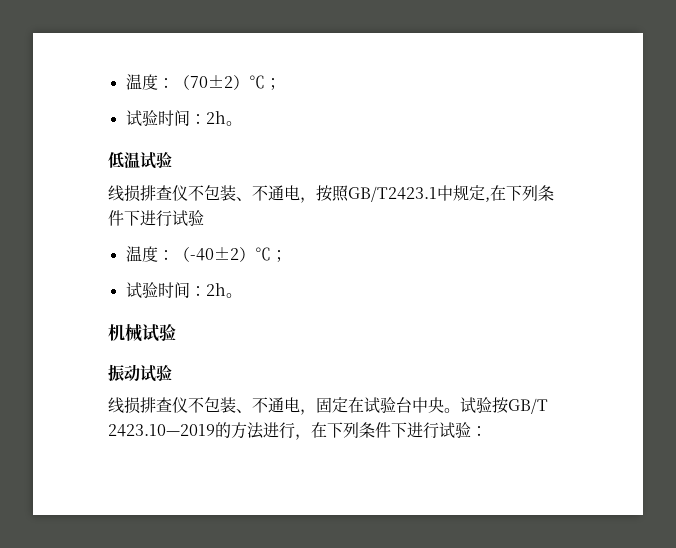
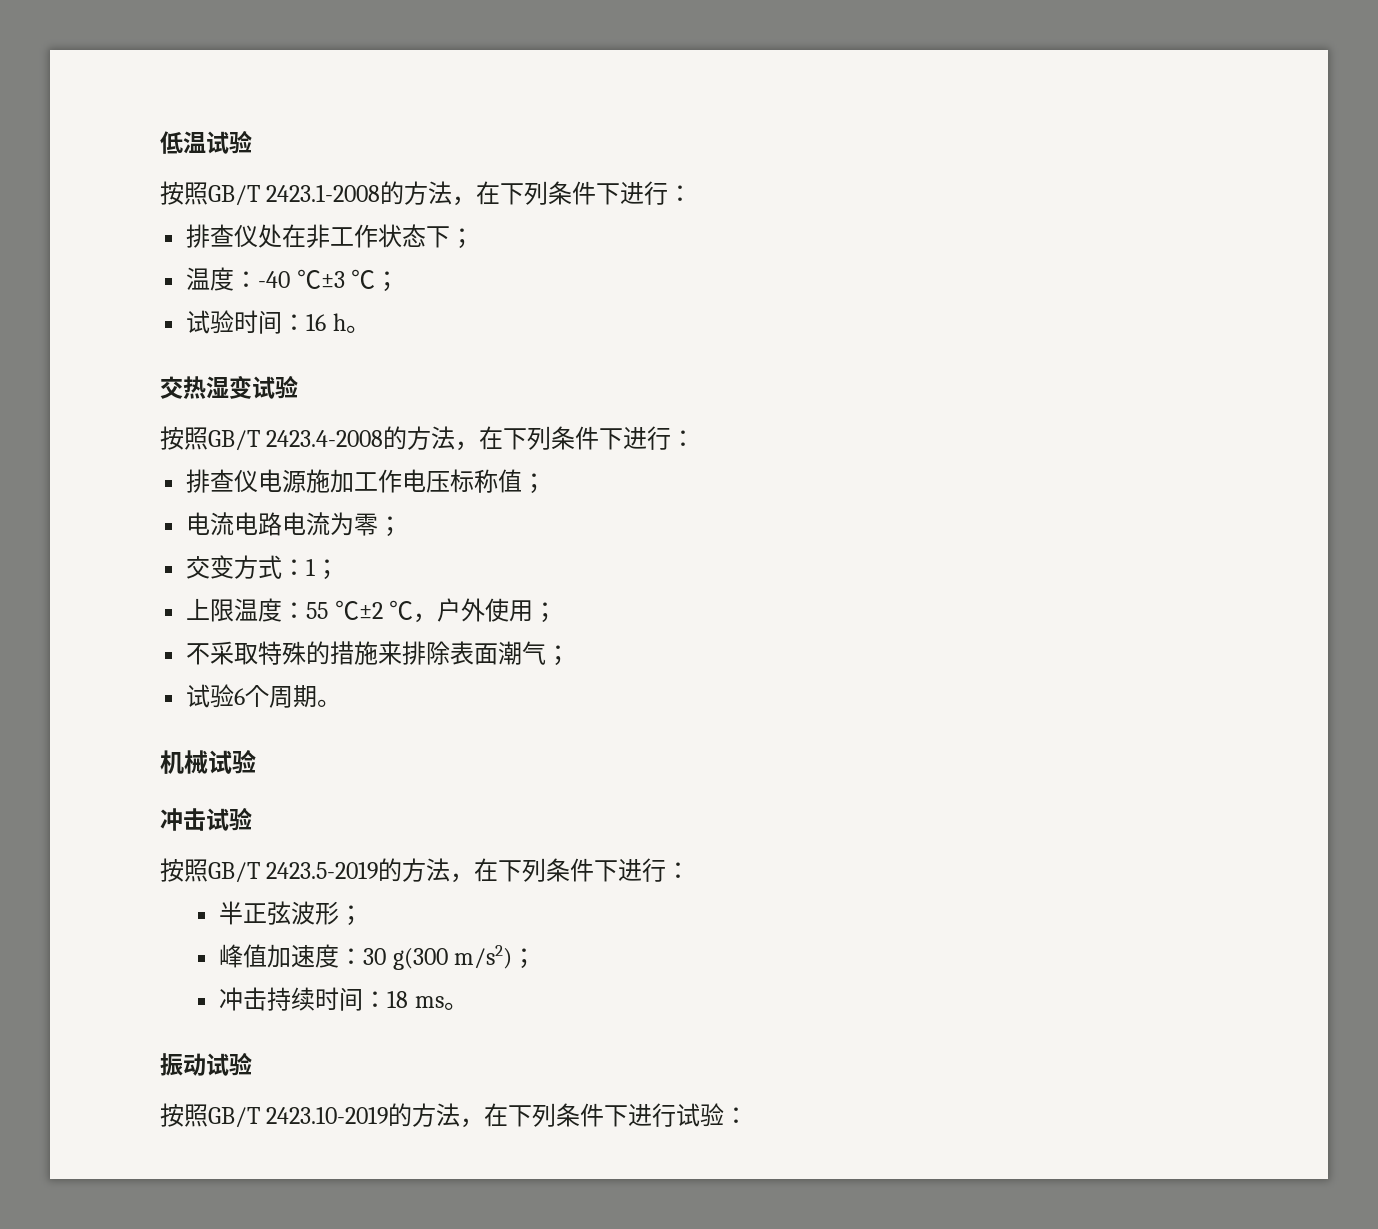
- 温度：（70±2）℃；
- 试验时间：2h。
  低温试验
- 线损排查仪不包装、不通电，按照GB/T2423.1中规定,在下列条件下进行试验
- 温度：（-40±2）℃；
- 试验时间：2h。
+ 按照GB/T 2423.1-2008的方法，在下列条件下进行：
+ 排查仪处在非工作状态下；
+ 温度：-40 ℃±3 ℃；
+ 试验时间：16 h。
+ 交热湿变试验
+ 按照GB/T 2423.4-2008的方法，在下列条件下进行：
+ 排查仪电源施加工作电压标称值；
+ 电流电路电流为零；
+ 交变方式：1；
+ 上限温度：55 ℃±2 ℃，户外使用；
+ 不采取特殊的措施来排除表面潮气；
+ 试验6个周期。
  机械试验
+ 冲击试验
+ 按照GB/T 2423.5-2019的方法，在下列条件下进行：
+ 半正弦波形；
+ 峰值加速度：30 g(300 m/s2)；
+ 冲击持续时间：18 ms。
  振动试验
- 线损排查仪不包装、不通电，固定在试验台中央。试验按GB/T 2423.10—2019的方法进行，在下列条件下进行试验：
+ 按照GB/T 2423.10-2019的方法，在下列条件下进行试验：

